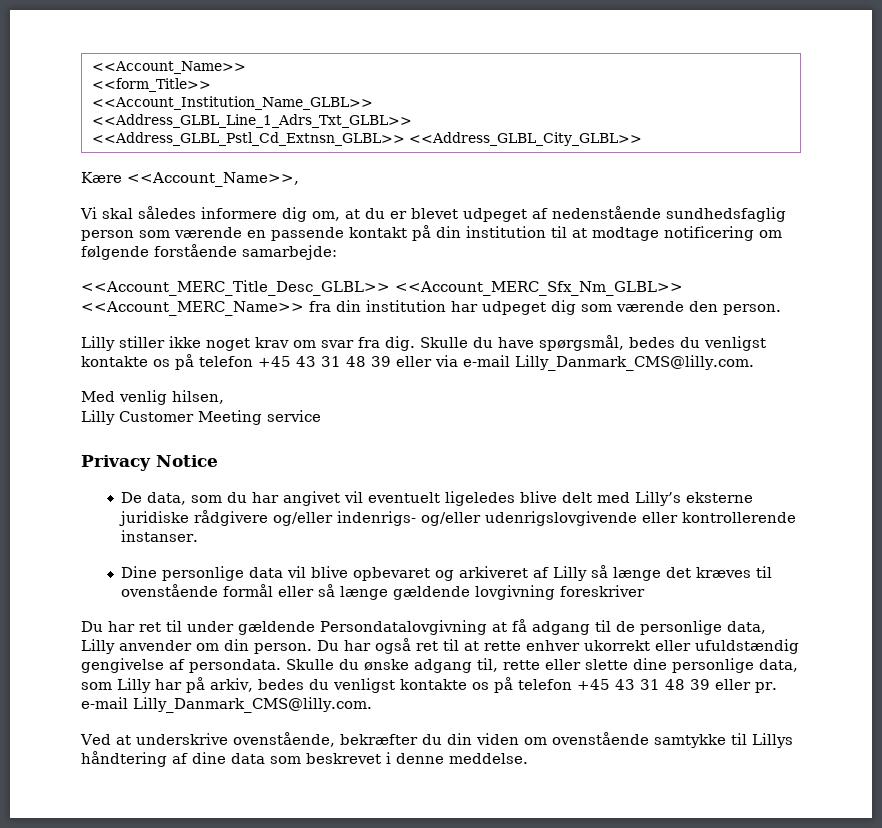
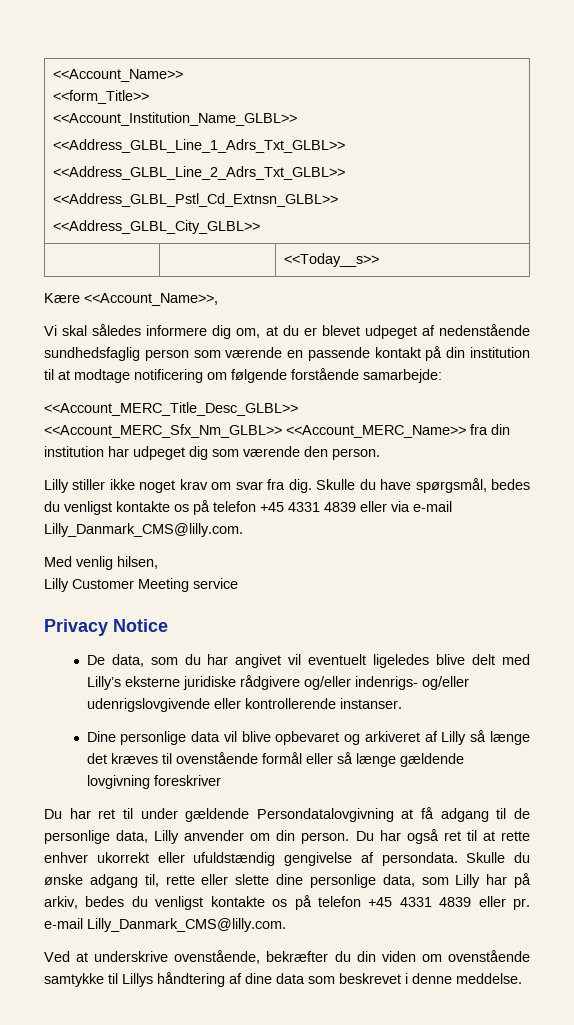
  <<Account_Name>>
  <<form_Title>>
  <<Account_Institution_Name_GLBL>>
  <<Address_GLBL_Line_1_Adrs_Txt_GLBL>>
- <<Address_GLBL_Pstl_Cd_Extnsn_GLBL>> <<Address_GLBL_City_GLBL>>
+ <<Address_GLBL_Line_2_Adrs_Txt_GLBL>>
+ <<Address_GLBL_Pstl_Cd_Extnsn_GLBL>>
+ <<Address_GLBL_City_GLBL>>
+ | | <<Today__s>>
- Skulle du have spørgsmål, bedes du venligst kontakte os på telefon +45 43 31 48 39 eller via e-mail Lilly_Danmark_CMS@lilly.com.
+ Skulle du have spørgsmål, bedes du venligst kontakte os på telefon +45 4331 4839 eller via e-mail Lilly_Danmark_CMS@lilly.com.
- Skulle du ønske adgang til, rette eller slette dine personlige data, som Lilly har på arkiv, bedes du venligst kontakte os på telefon +45 43 31 48 39 eller pr. e-mail Lilly_Danmark_CMS@lilly.com.
+ Skulle du ønske adgang til, rette eller slette dine personlige data, som Lilly har på arkiv, bedes du venligst kontakte os på telefon +45 4331 4839 eller pr. e-mail Lilly_Danmark_CMS@lilly.com.

